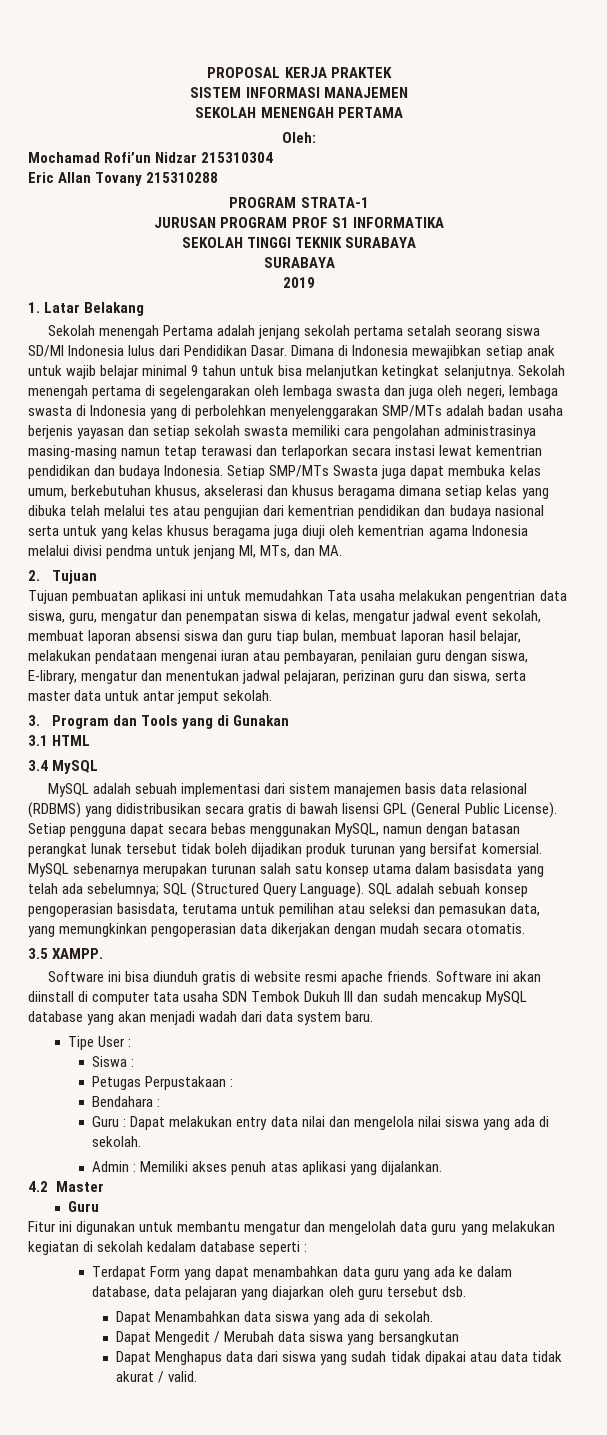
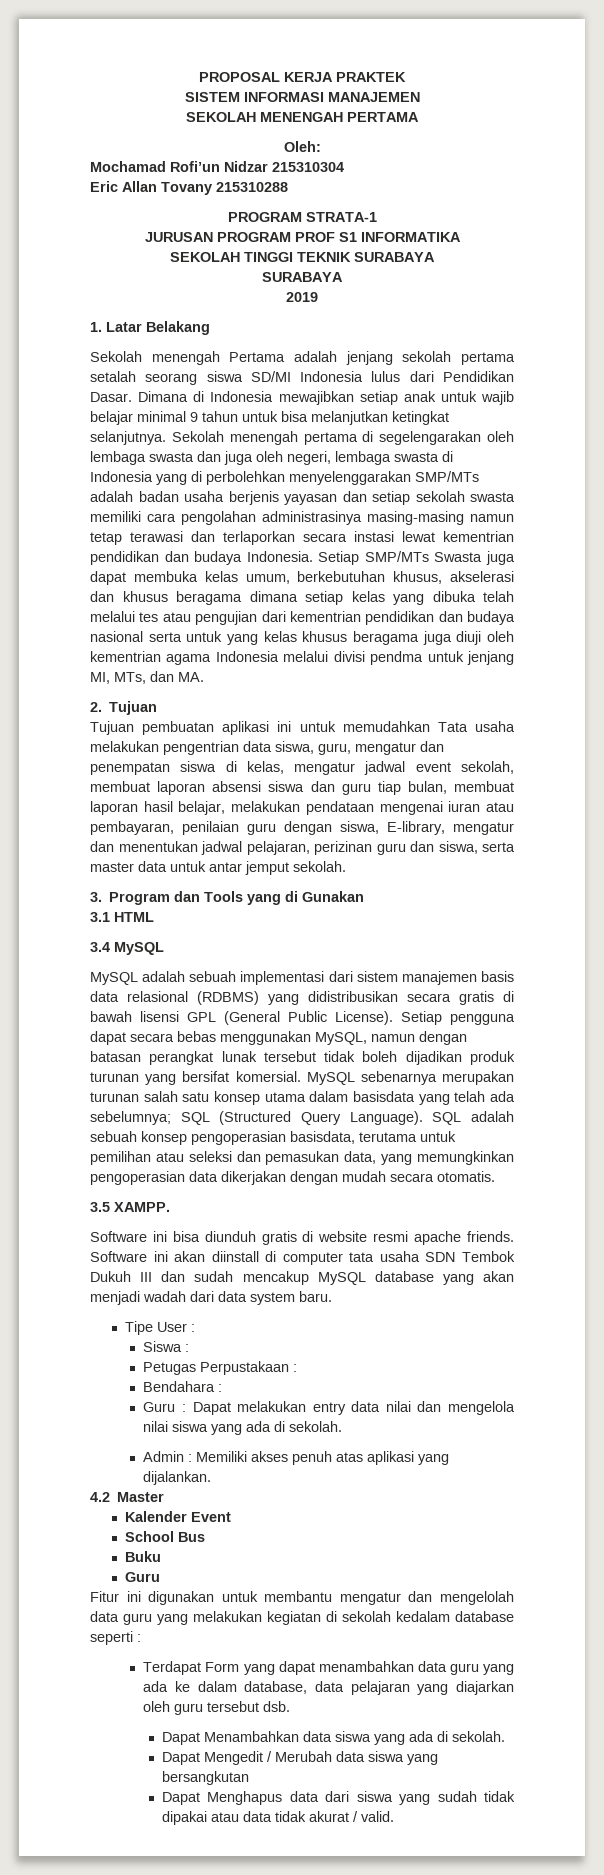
+ Kalender Event
+ School Bus
+ Buku

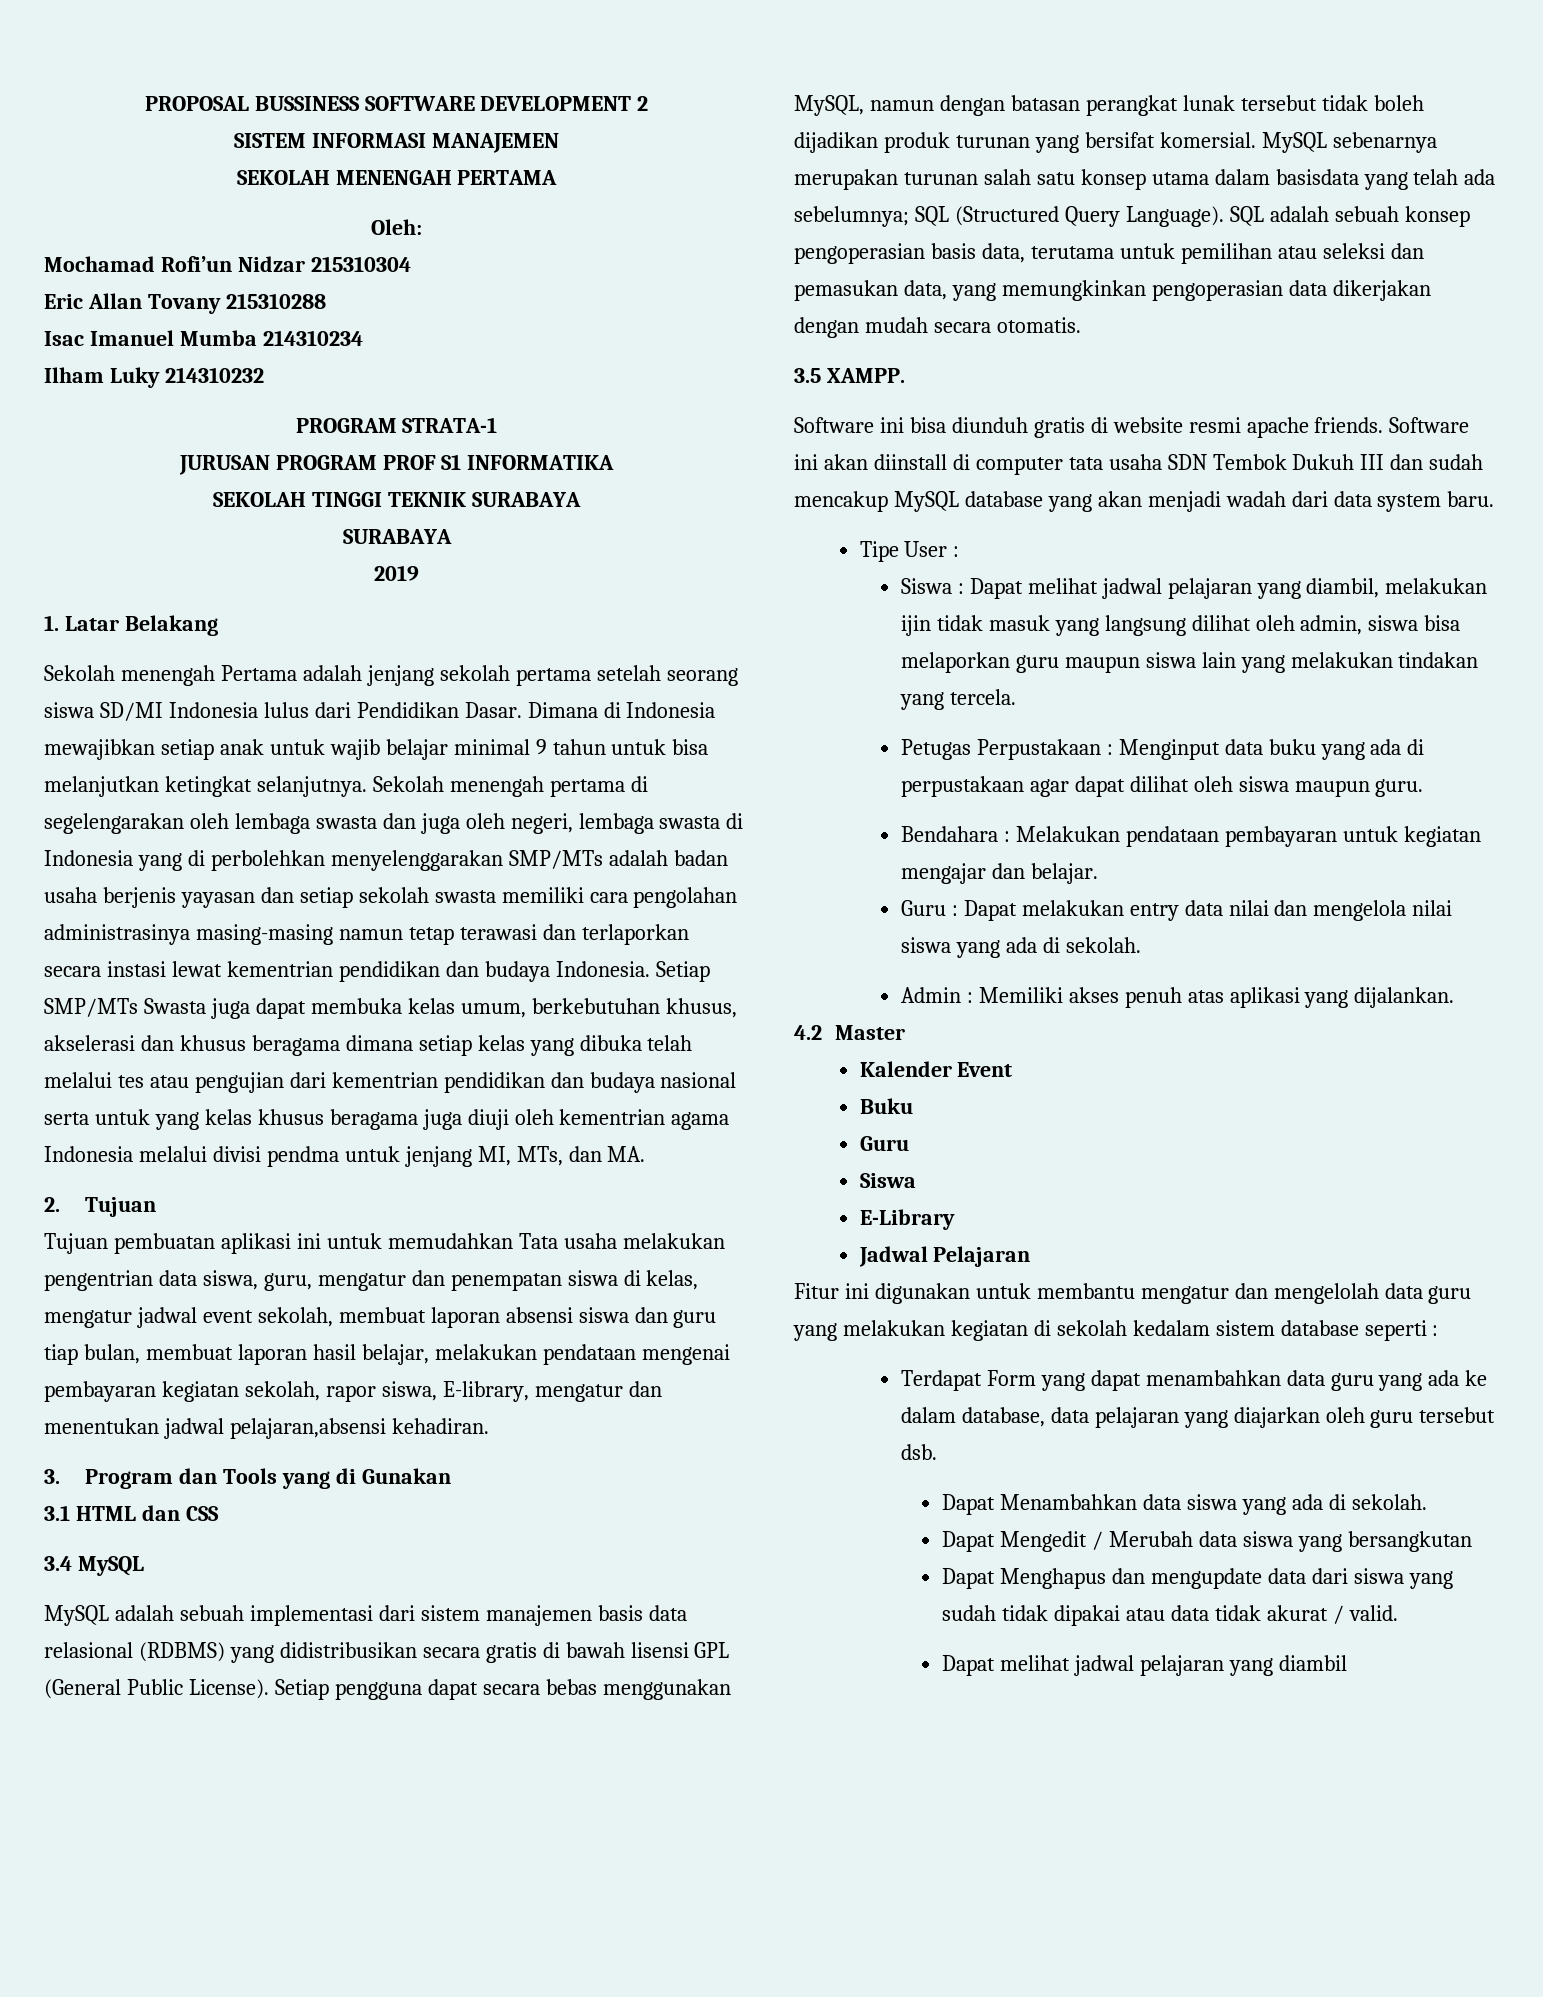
- PROPOSAL KERJA PRAKTEK
+ PROPOSAL BUSSINESS SOFTWARE DEVELOPMENT 2
+ Isac Imanuel Mumba 214310234
+ Ilham Luky 214310232
- Sekolah menengah Pertama adalah jenjang sekolah pertama setalah seorang siswa SD/MI Indonesia lulus dari Pendidikan Dasar.
+ Sekolah menengah Pertama adalah jenjang sekolah pertama setelah seorang siswa SD/MI Indonesia lulus dari Pendidikan Dasar.
- Tujuan pembuatan aplikasi ini untuk memudahkan Tata usaha melakukan pengentrian data siswa, guru, mengatur dan penempatan siswa di kelas, mengatur jadwal event sekolah, membuat laporan absensi siswa dan guru tiap bulan, membuat laporan hasil belajar, melakukan pendataan mengenai iuran atau pembayaran, penilaian guru dengan siswa, E-library, mengatur dan menentukan jadwal pelajaran, perizinan guru dan siswa, serta master data untuk antar jemput sekolah.
+ Tujuan pembuatan aplikasi ini untuk memudahkan Tata usaha melakukan pengentrian data siswa, guru, mengatur dan penempatan siswa di kelas, mengatur jadwal event sekolah, membuat laporan absensi siswa dan guru tiap bulan, membuat laporan hasil belajar, melakukan pendataan mengenai pembayaran kegiatan sekolah, rapor siswa, E-library, mengatur dan menentukan jadwal pelajaran,absensi kehadiran.
- 3.1 HTML
+ 3.1 HTML dan CSS
- SQL adalah sebuah konsep pengoperasian basisdata, terutama untuk pemilihan atau seleksi dan pemasukan data, yang memungkinkan pengoperasian data dikerjakan dengan mudah secara otomatis.
+ SQL adalah sebuah konsep pengoperasian basis data, terutama untuk pemilihan atau seleksi dan pemasukan data, yang memungkinkan pengoperasian data dikerjakan dengan mudah secara otomatis.
- Siswa :
- Petugas Perpustakaan :
- Bendahara :
+ Siswa : Dapat melihat jadwal pelajaran yang diambil, melakukan ijin tidak masuk yang langsung dilihat oleh admin, siswa bisa melaporkan guru maupun siswa lain yang melakukan tindakan yang tercela.
+ Petugas Perpustakaan : Menginput data buku yang ada di perpustakaan agar dapat dilihat oleh siswa maupun guru.
+ Bendahara : Melakukan pendataan pembayaran untuk kegiatan mengajar dan belajar.
- School Bus
  Buku
  Guru
+ Siswa
+ E-Library
+ Jadwal Pelajaran
- Fitur ini digunakan untuk membantu mengatur dan mengelolah data guru yang melakukan kegiatan di sekolah kedalam database seperti :
+ Fitur ini digunakan untuk membantu mengatur dan mengelolah data guru yang melakukan kegiatan di sekolah kedalam sistem database seperti :
- Dapat Menghapus data dari siswa yang sudah tidak dipakai atau data tidak akurat / valid.
+ Dapat Menghapus dan mengupdate data dari siswa yang sudah tidak dipakai atau data tidak akurat / valid.
+ Dapat melihat jadwal pelajaran yang diambil

